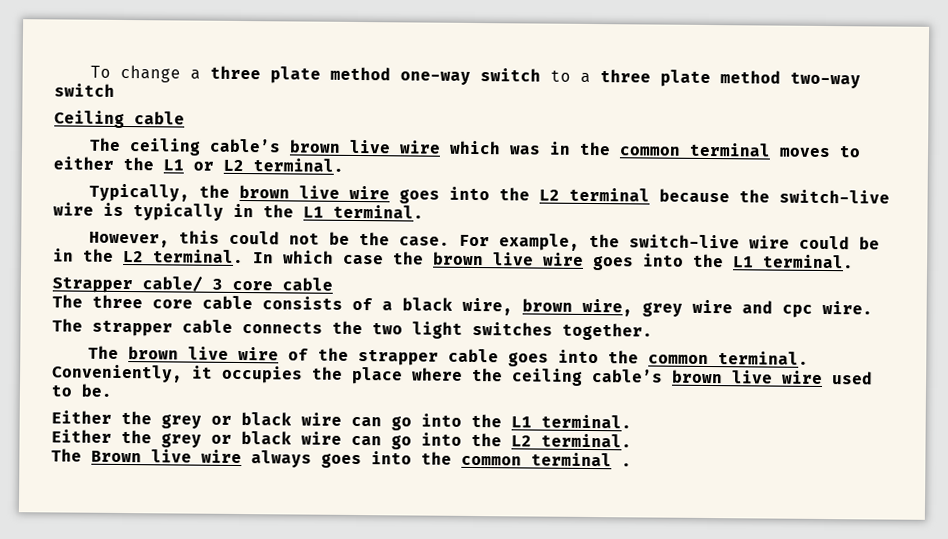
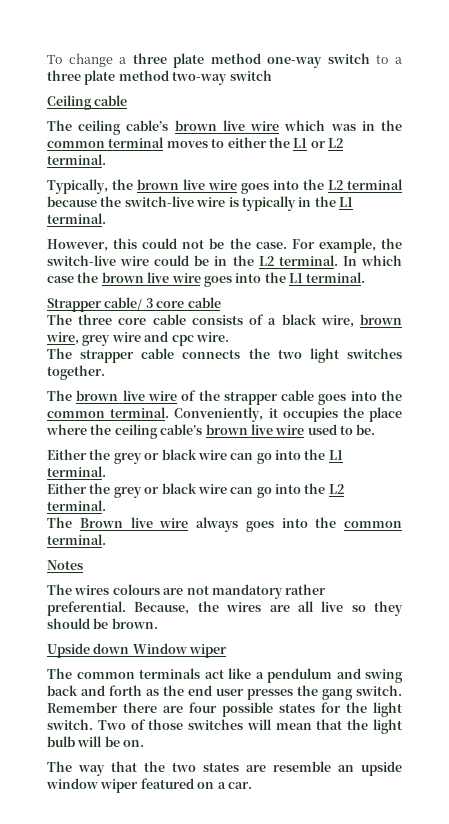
- The Brown live wire always goes into the common terminal .
+ The Brown live wire always goes into the common terminal.
+ Notes
+ The wires colours are not mandatory rather preferential. Because, the wires are all live so they should be brown.
+ Upside down Window wiper
+ The common terminals act like a pendulum and swing back and forth as the end user presses the gang switch. Remember there are four possible states for the light switch. Two of those switches will mean that the light bulb will be on.
+ The way that the two states are resemble an upside window wiper featured on a car.

